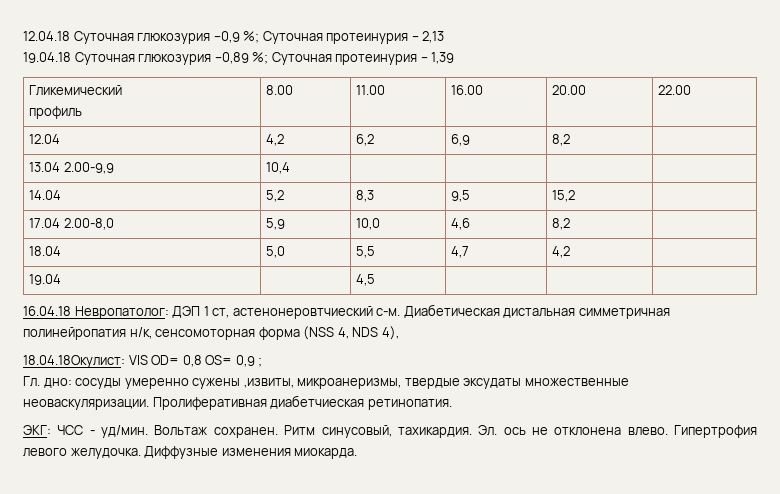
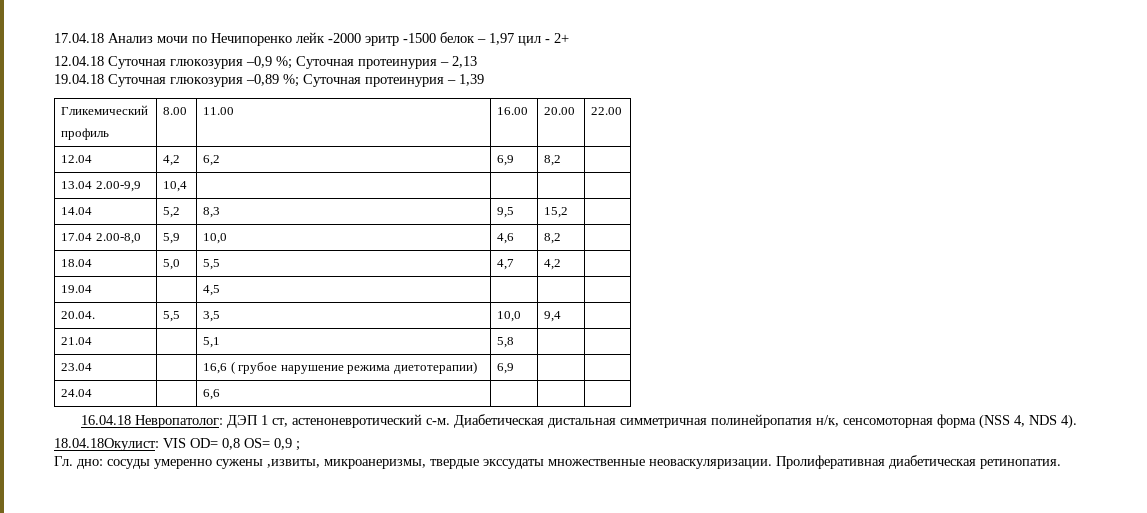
+ 17.04.18 Анализ мочи по Нечипоренко лейк -2000 эритр -1500 белок – 1,97 цил - 2+
+ 20.04. | 5,5 | 3,5 | 10,0 | 9,4 |
+ 21.04 | | 5,1 | 5,8 | |
+ 23.04 | | 16,6 ( грубое нарушение режима диетотерапии) | 6,9 | |
+ 24.04 | | 6,6 | | |
- 16.04.18 Невропатолог: ДЭП 1 ст, астенонеровтчиеский с-м.
+ 16.04.18 Невропатолог: ДЭП 1 ст, астеноневротический с-м.
- Диабетическая дистальная симметричная полинейропатия н/к, сенсомоторная форма (NSS 4, NDS 4),
+ Диабетическая дистальная симметричная полинейропатия н/к, сенсомоторная форма (NSS 4, NDS 4).
- Гл. дно: сосуды умеренно сужены ,извиты, микроанеризмы, твердые эксудаты множественные неоваскуляризации.
+ Гл. дно: сосуды умеренно сужены ,извиты, микроанеризмы, твердые экссудаты множественные неоваскуляризации.
- Пролиферативная диабетчиеская ретинопатия.
+ Пролиферативная диабетическая ретинопатия.
- ЭКГ: ЧСС - уд/мин. Вольтаж сохранен. Ритм синусовый, тахикардия. Эл. ось не отклонена влево. Гипертрофия левого желудочка. Диффузные изменения миокарда.

